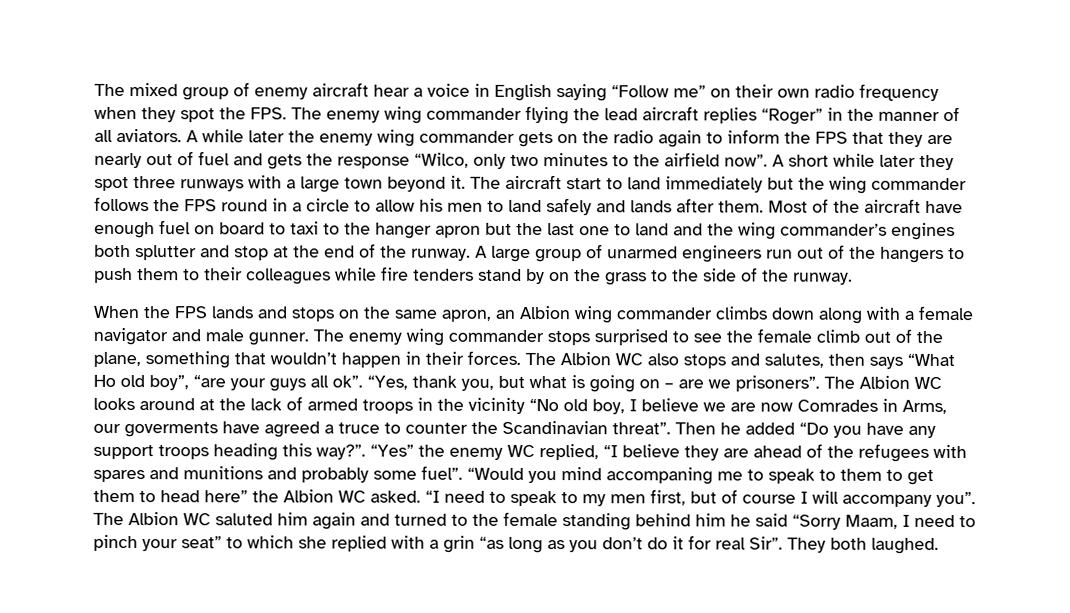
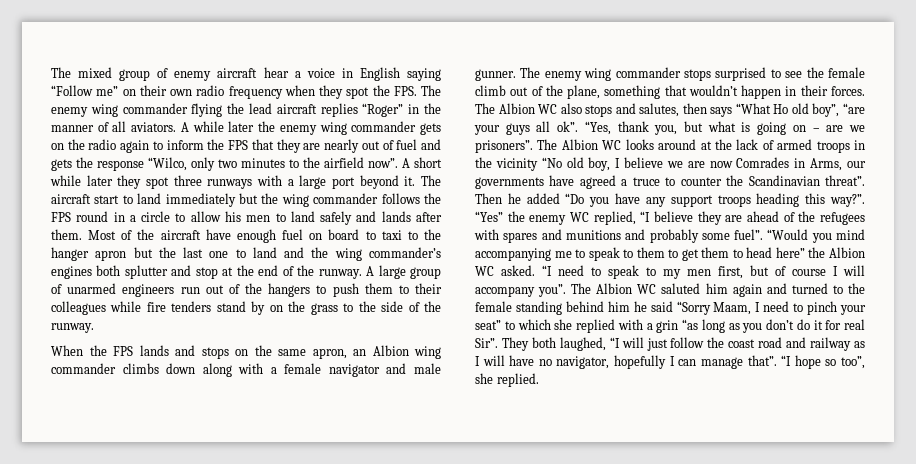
- A short while later they spot three runways with a large town beyond it.
+ A short while later they spot three runways with a large port beyond it.
- The Albion WC looks around at the lack of armed troops in the vicinity “No old boy, I believe we are now Comrades in Arms, our goverments have agreed a truce to counter the Scandinavian threat”.
+ The Albion WC looks around at the lack of armed troops in the vicinity “No old boy, I believe we are now Comrades in Arms, our governments have agreed a truce to counter the Scandinavian threat”.
- “Would you mind accompaning me to speak to them to get them to head here” the Albion WC asked.
+ “Would you mind accompanying me to speak to them to get them to head here” the Albion WC asked.
- They both laughed.
+ They both laughed, “I will just follow the coast road and railway as I will have no navigator, hopefully I can manage that”. “I hope so too”, she replied.

